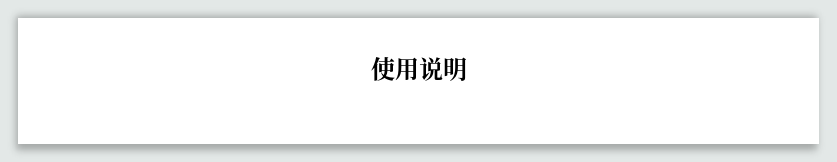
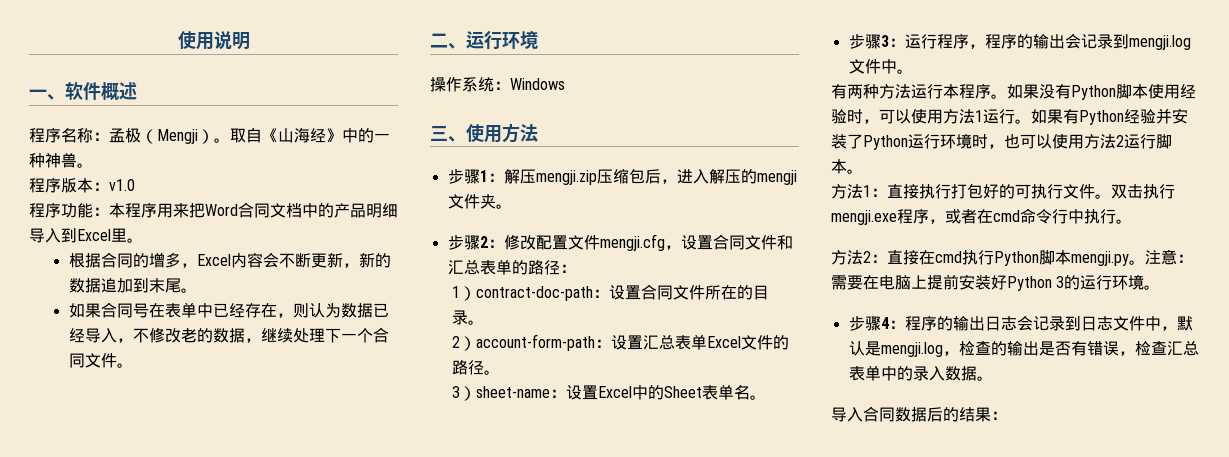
+ 一、软件概述
+ 程序名称：孟极（Mengji）。取自《山海经》中的一种神兽。
+ 程序版本：v1.0
+ 程序功能：本程序用来把Word合同文档中的产品明细导入到Excel里。
+ 根据合同的增多，Excel内容会不断更新，新的数据追加到末尾。
+ 如果合同号在表单中已经存在，则认为数据已经导入，不修改老的数据，继续处理下一个合同文件。
+ 二、运行环境
+ 操作系统：Windows
+ 三、使用方法
+ 步骤1：解压mengji.zip压缩包后，进入解压的mengji文件夹。
+ 步骤2：修改配置文件mengji.cfg，设置合同文件和汇总表单的路径：
+ 1）contract-doc-path：设置合同文件所在的目录。
+ 2）account-form-path：设置汇总表单Excel文件的路径。
+ 3）sheet-name：设置Excel中的Sheet表单名。
+ 步骤3：运行程序，程序的输出会记录到mengji.log文件中。
+ 有两种方法运行本程序。如果没有Python脚本使用经验时，可以使用方法1运行。如果有Python经验并安装了Python运行环境时，也可以使用方法2运行脚本。
+ 方法1：直接执行打包好的可执行文件。双击执行mengji.exe程序，或者在cmd命令行中执行。
+ 方法2：直接在cmd执行Python脚本mengji.py。注意：需要在电脑上提前安装好Python 3的运行环境。
+ 步骤4：程序的输出日志会记录到日志文件中，默认是mengji.log，检查的输出是否有错误，检查汇总表单中的录入数据。
+ 导入合同数据后的结果：

